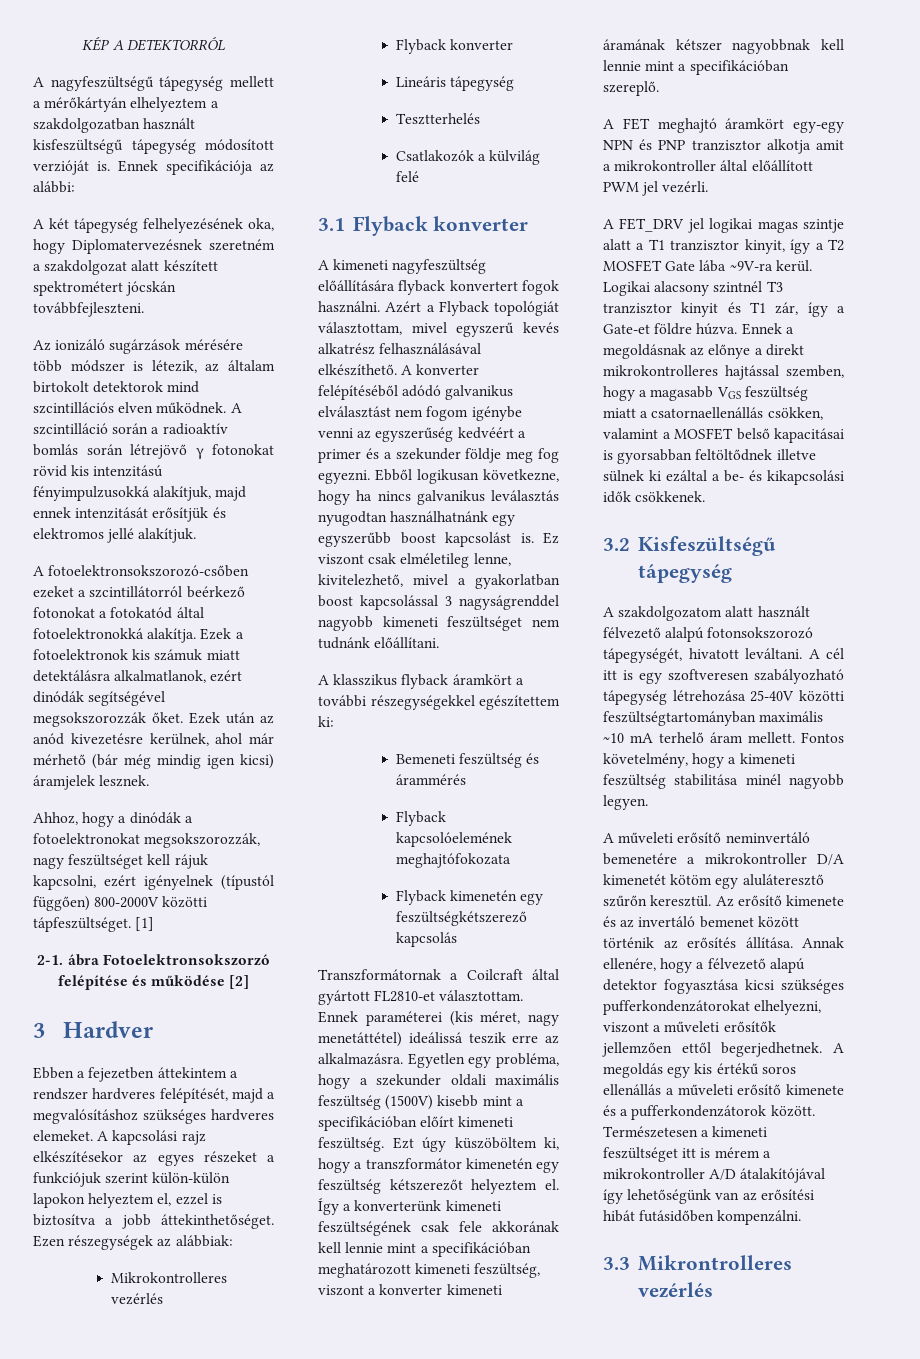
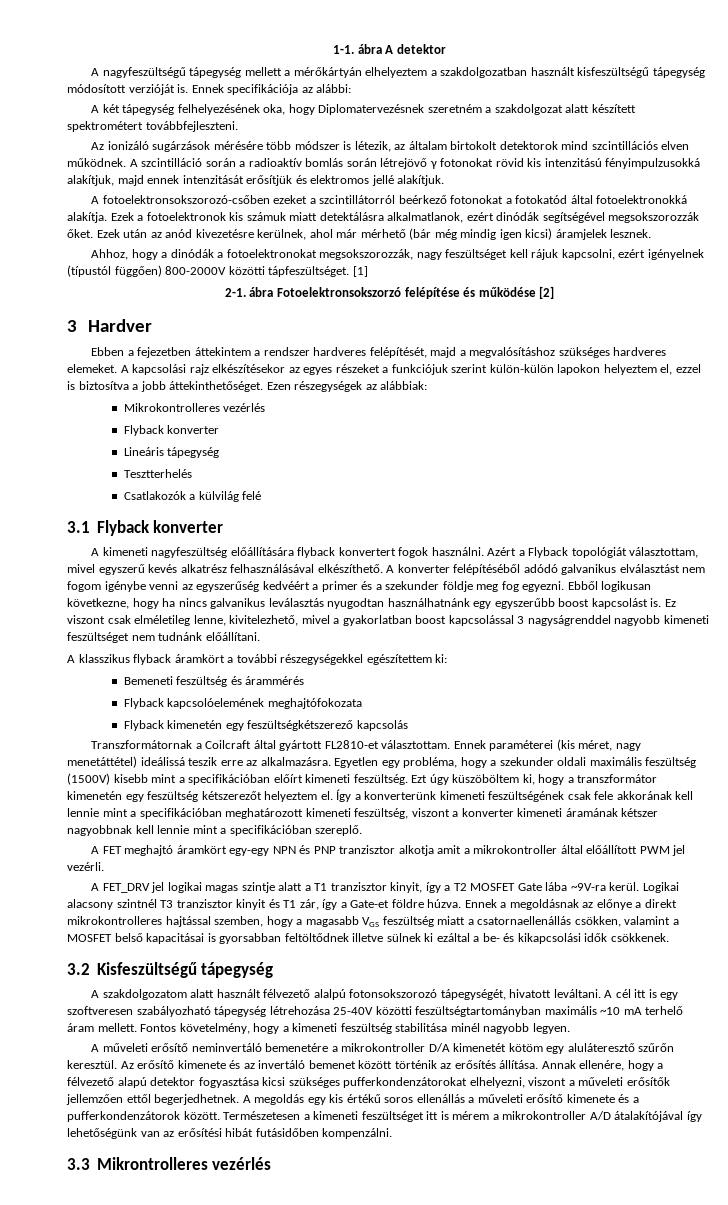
- KÉP A DETEKTORRÓL
+ 1-1. ábra A detektor
- A két tápegység felhelyezésének oka, hogy Diplomatervezésnek szeretném a szakdolgozat alatt készített spektrométert jócskán továbbfejleszteni.
+ A két tápegység felhelyezésének oka, hogy Diplomatervezésnek szeretném a szakdolgozat alatt készített spektrométert továbbfejleszteni.

